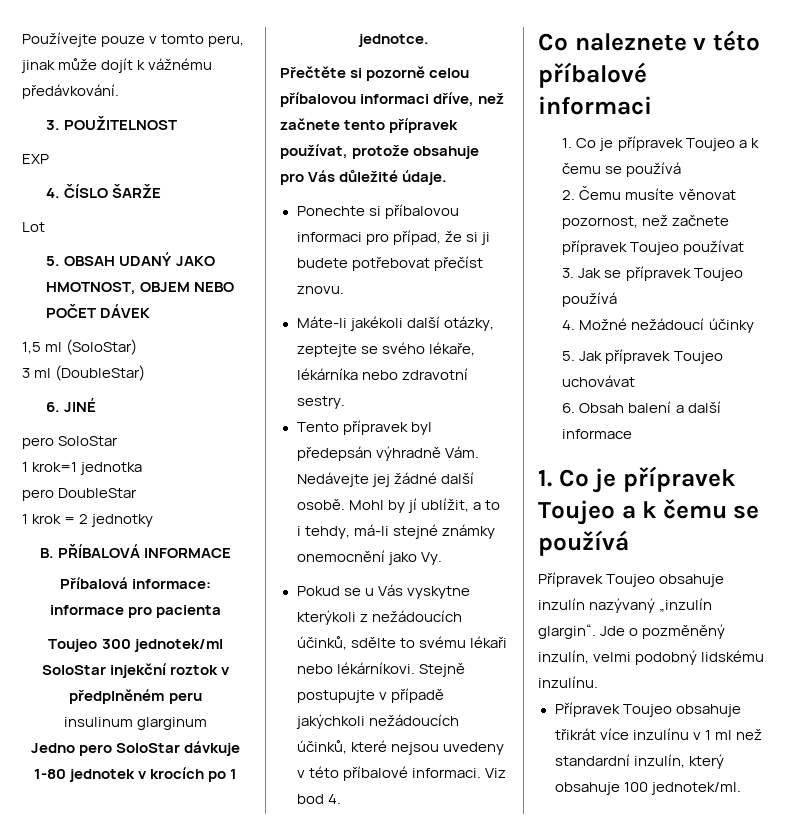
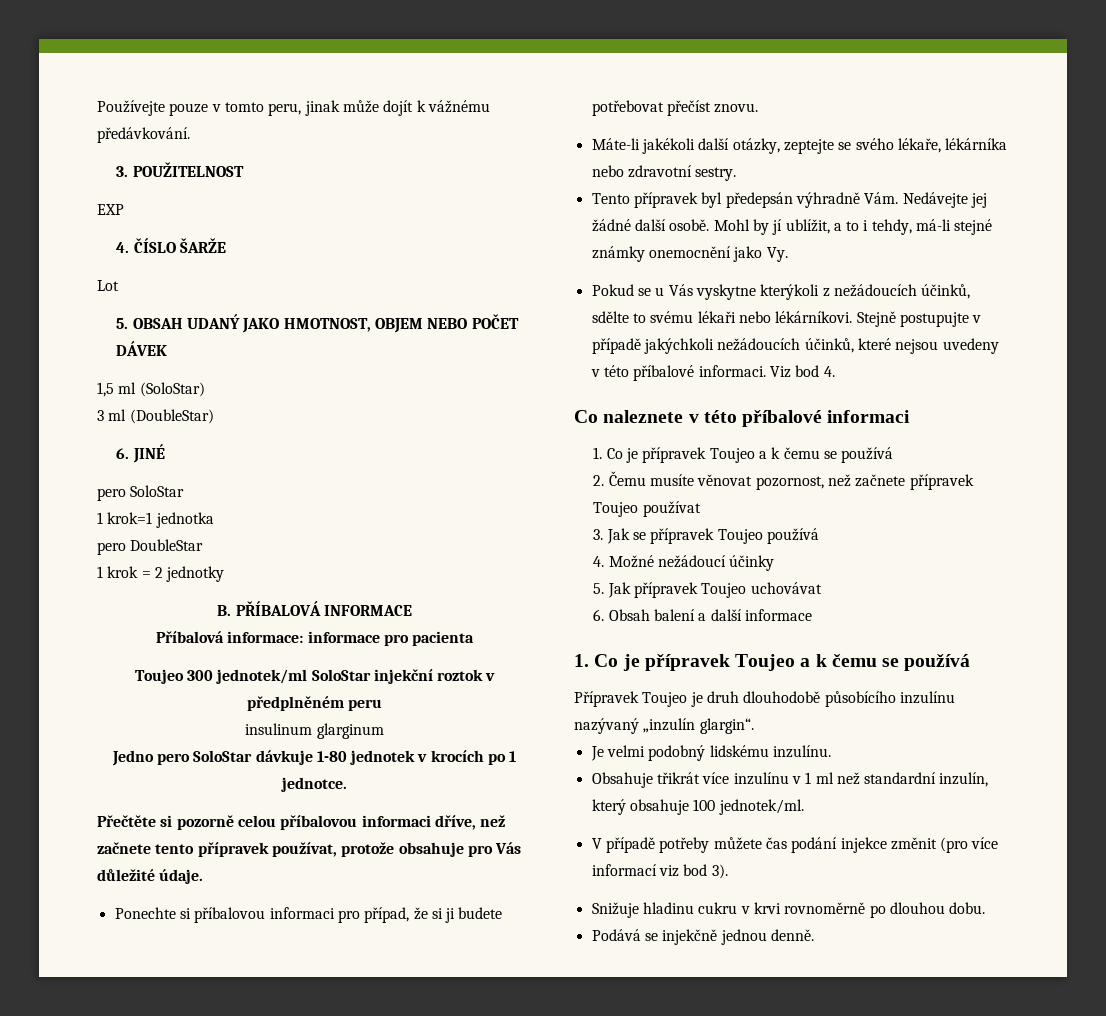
- Přípravek Toujeo obsahuje inzulín nazývaný „inzulín glargin“. Jde o pozměněný inzulín, velmi podobný lidskému inzulínu.
+ Přípravek Toujeo je druh dlouhodobě působícího inzulínu nazývaný „inzulín glargin“.
+ Je velmi podobný lidskému inzulínu.
- Přípravek Toujeo obsahuje třikrát více inzulínu v 1 ml než standardní inzulín, který obsahuje 100 jednotek/ml.
+ Obsahuje třikrát více inzulínu v 1 ml než standardní inzulín, který obsahuje 100 jednotek/ml.
+ V případě potřeby můžete čas podání injekce změnit (pro více informací viz bod 3).
+ Snižuje hladinu cukru v krvi rovnoměrně po dlouhou dobu.
+ Podává se injekčně jednou denně.

